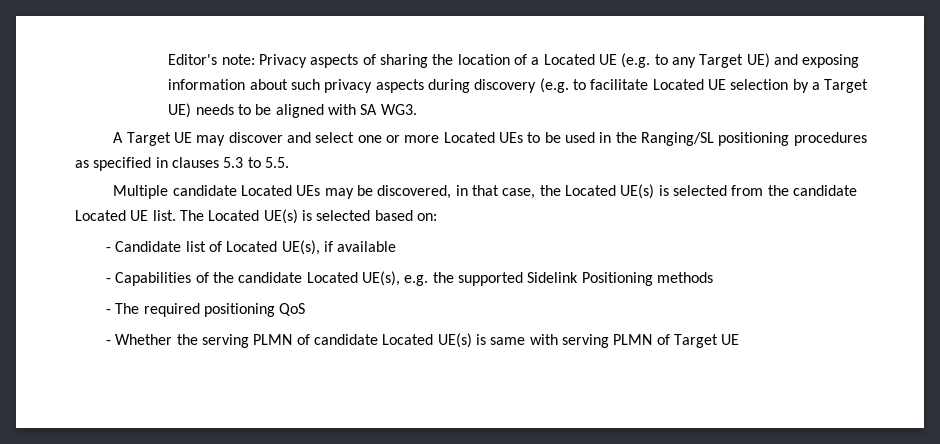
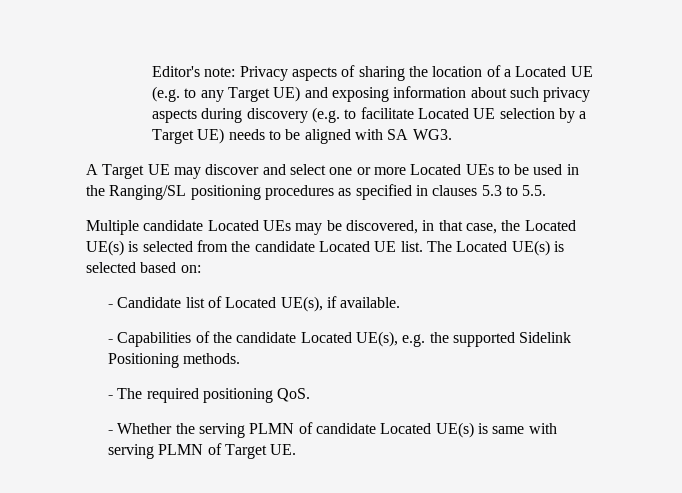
- - Candidate list of Located UE(s), if available
+ - Candidate list of Located UE(s), if available.
- - Capabilities of the candidate Located UE(s), e.g. the supported Sidelink Positioning methods
+ - Capabilities of the candidate Located UE(s), e.g. the supported Sidelink Positioning methods.
- - The required positioning QoS
+ - The required positioning QoS.
- - Whether the serving PLMN of candidate Located UE(s) is same with serving PLMN of Target UE
+ - Whether the serving PLMN of candidate Located UE(s) is same with serving PLMN of Target UE.

